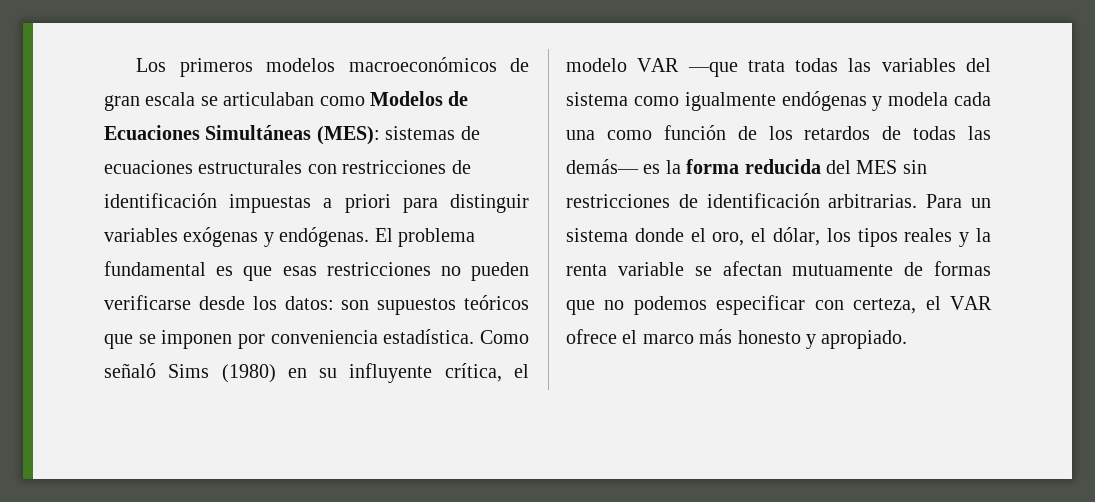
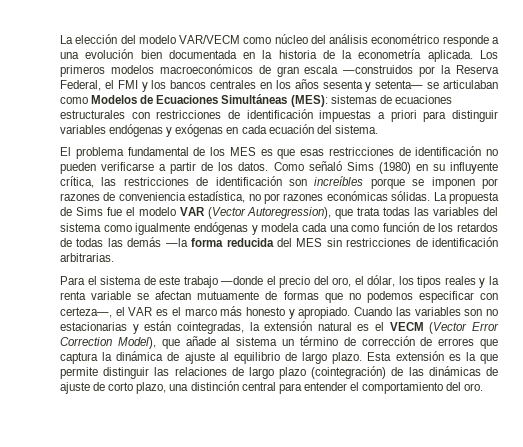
+ La elección del modelo VAR/VECM como núcleo del análisis econométrico responde a una evolución bien documentada en la historia de la econometría aplicada.
- Los primeros modelos macroeconómicos de gran escala se articulaban como Modelos de Ecuaciones Simultáneas (MES): sistemas de ecuaciones estructurales con restricciones de identificación impuestas a priori para distinguir variables exógenas y endógenas. El problema fundamental es que esas restricciones no pueden verificarse desde los datos: son supuestos teóricos que se imponen por conveniencia estadística.
+ Los primeros modelos macroeconómicos de gran escala —construidos por la Reserva Federal, el FMI y los bancos centrales en los años sesenta y setenta— se articulaban como Modelos de Ecuaciones Simultáneas (MES): sistemas de ecuaciones estructurales con restricciones de identificación impuestas a priori para distinguir variables endógenas y exógenas en cada ecuación del sistema.
+ El problema fundamental de los MES es que esas restricciones de identificación no pueden verificarse a partir de los datos.
- Como señaló Sims (1980) en su influyente crítica, el modelo VAR —que trata todas las variables del sistema como igualmente endógenas y modela cada una como función de los retardos de todas las demás— es la forma reducida del MES sin restricciones de identificación arbitrarias. Para un sistema donde el oro, el dólar, los tipos reales y la renta variable se afectan mutuamente de formas que no podemos especificar con certeza, el VAR ofrece el marco más honesto y apropiado.
+ Como señaló Sims (1980) en su influyente crítica, las restricciones de identificación son increíbles porque se imponen por razones de conveniencia estadística, no por razones económicas sólidas. La propuesta de Sims fue el modelo VAR (Vector Autoregression), que trata todas las variables del sistema como igualmente endógenas y modela cada una como función de los retardos de todas las demás —la forma reducida del MES sin restricciones de identificación arbitrarias.
+ Para el sistema de este trabajo —donde el precio del oro, el dólar, los tipos reales y la renta variable se afectan mutuamente de formas que no podemos especificar con certeza—, el VAR es el marco más honesto y apropiado.
+ Cuando las variables son no estacionarias y están cointegradas, la extensión natural es el VECM (Vector Error Correction Model), que añade al sistema un término de corrección de errores que captura la dinámica de ajuste al equilibrio de largo plazo. Esta extensión es la que permite distinguir las relaciones de largo plazo (cointegración) de las dinámicas de ajuste de corto plazo, una distinción central para entender el comportamiento del oro.

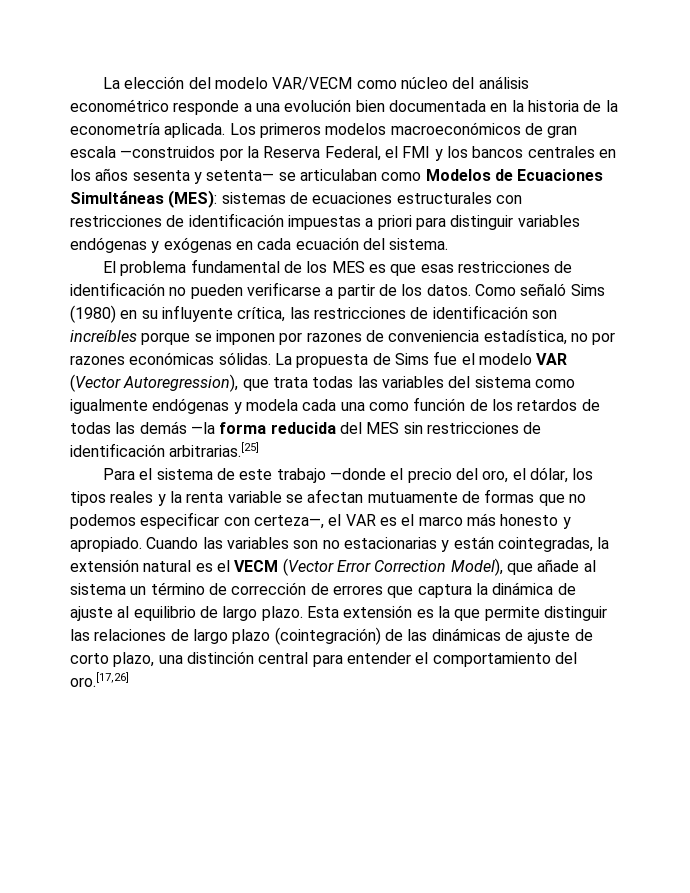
- La propuesta de Sims fue el modelo VAR (Vector Autoregression), que trata todas las variables del sistema como igualmente endógenas y modela cada una como función de los retardos de todas las demás —la forma reducida del MES sin restricciones de identificación arbitrarias.
+ La propuesta de Sims fue el modelo VAR (Vector Autoregression), que trata todas las variables del sistema como igualmente endógenas y modela cada una como función de los retardos de todas las demás —la forma reducida del MES sin restricciones de identificación arbitrarias.[25]
- Esta extensión es la que permite distinguir las relaciones de largo plazo (cointegración) de las dinámicas de ajuste de corto plazo, una distinción central para entender el comportamiento del oro.
+ Esta extensión es la que permite distinguir las relaciones de largo plazo (cointegración) de las dinámicas de ajuste de corto plazo, una distinción central para entender el comportamiento del oro.[17,26]

